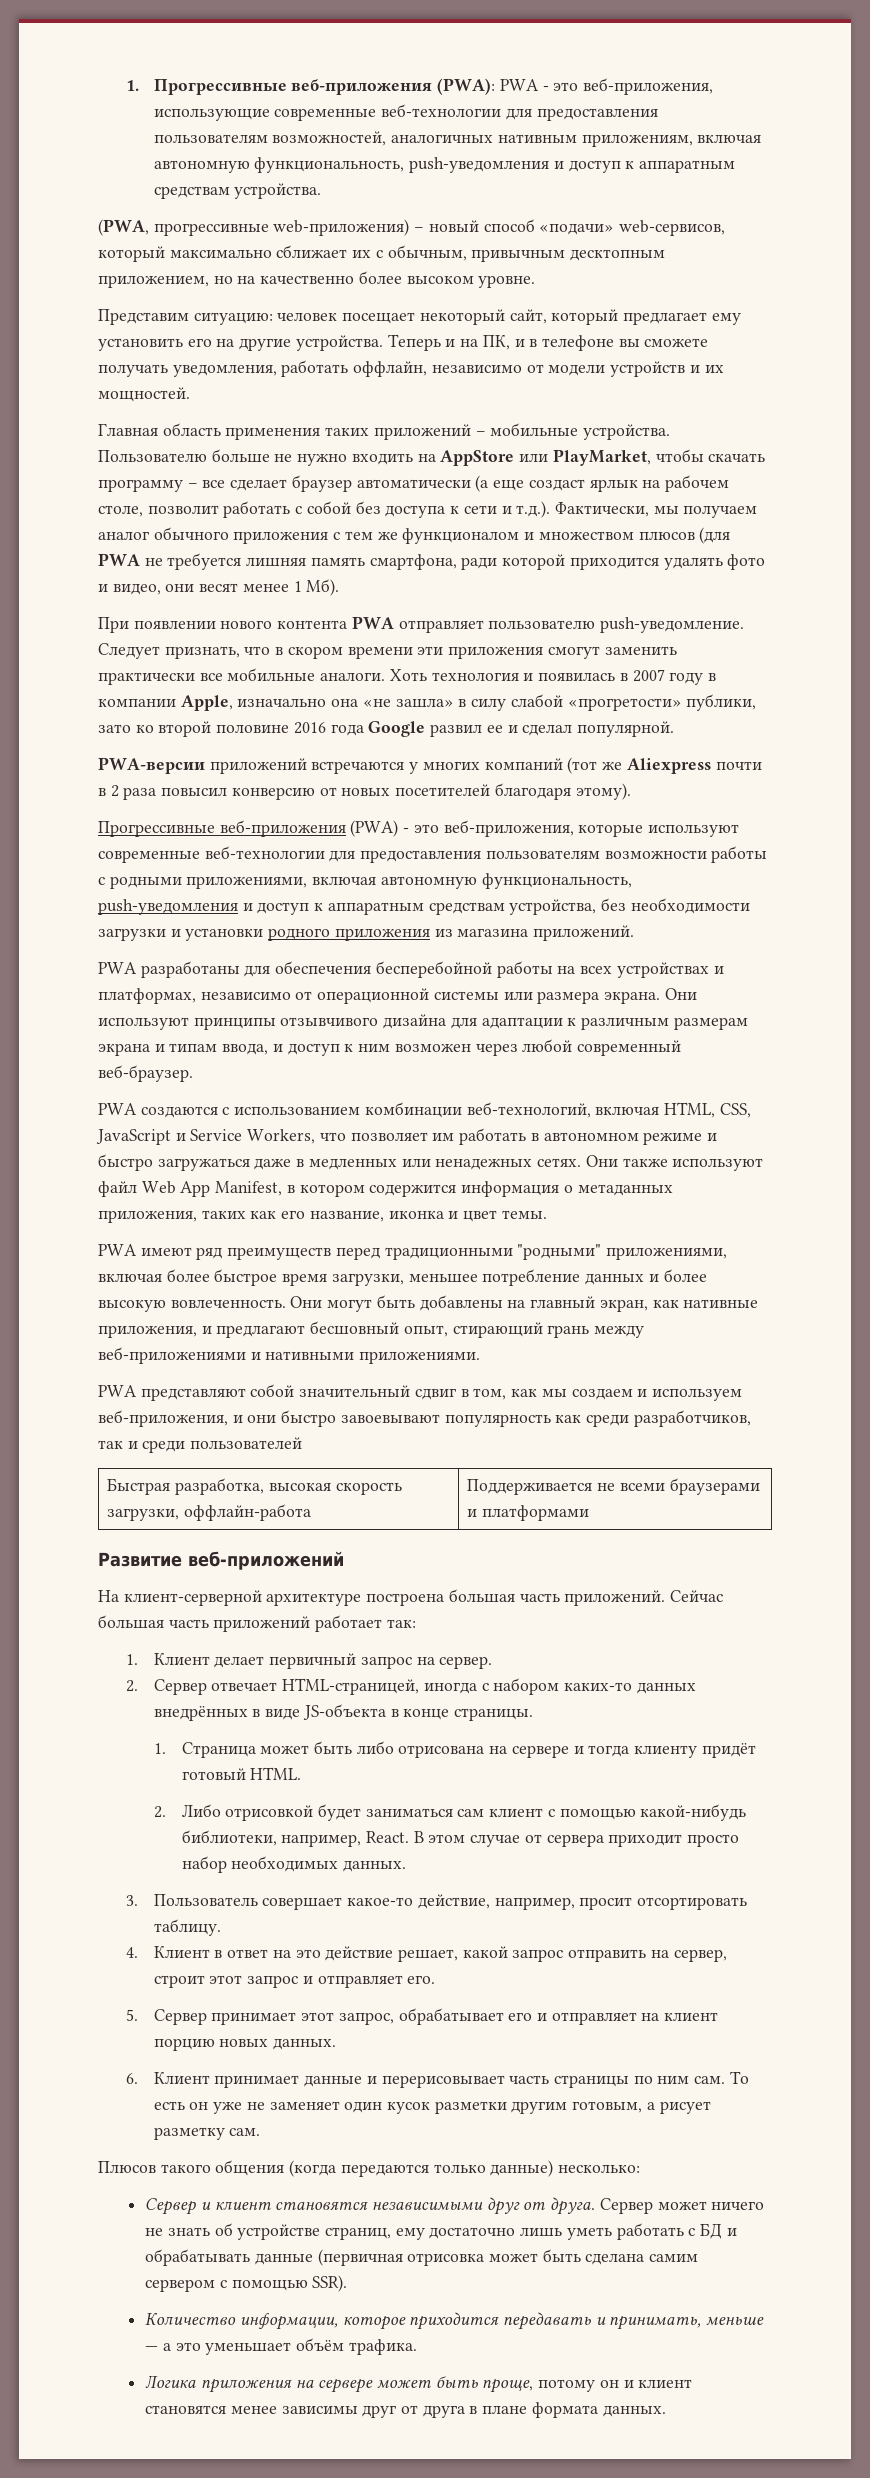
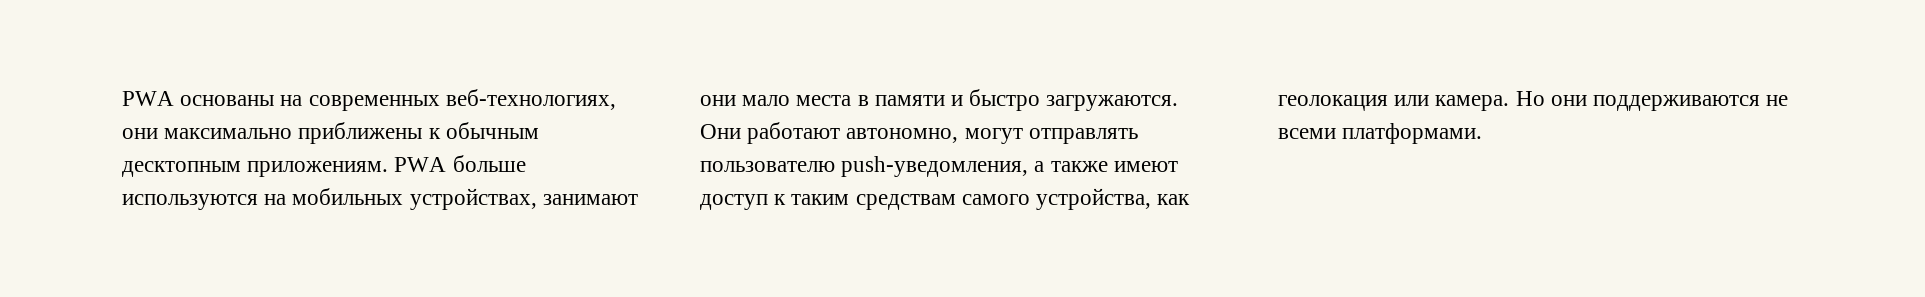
- 1. Прогрессивные веб-приложения (PWA): PWA - это веб-приложения, использующие современные веб-технологии для предоставления пользователям возможностей, аналогичных нативным приложениям, включая автономную функциональность, push-уведомления и доступ к аппаратным средствам устройства.
- (PWA, прогрессивные web-приложения) – новый способ «подачи» web-сервисов, который максимально сближает их с обычным, привычным десктопным приложением, но на качественно более высоком уровне.
- Представим ситуацию: человек посещает некоторый сайт, который предлагает ему установить его на другие устройства. Теперь и на ПК, и в телефоне вы сможете получать уведомления, работать оффлайн, независимо от модели устройств и их мощностей.
- Главная область применения таких приложений – мобильные устройства. Пользователю больше не нужно входить на AppStore или PlayMarket, чтобы скачать программу – все сделает браузер автоматически (а еще создаст ярлык на рабочем столе, позволит работать с собой без доступа к сети и т.д.). Фактически, мы получаем аналог обычного приложения с тем же функционалом и множеством плюсов (для PWA не требуется лишняя память смартфона, ради которой приходится удалять фото и видео, они весят менее 1 Мб).
- При появлении нового контента PWA отправляет пользователю push-уведомление. Следует признать, что в скором времени эти приложения смогут заменить практически все мобильные аналоги. Хоть технология и появилась в 2007 году в компании Apple, изначально она «не зашла» в силу слабой «прогретости» публики, зато ко второй половине 2016 года Google развил ее и сделал популярной.
- PWA-версии приложений встречаются у многих компаний (тот же Aliexpress почти в 2 раза повысил конверсию от новых посетителей благодаря этому).
- Прогрессивные веб-приложения (PWA) - это веб-приложения, которые используют современные веб-технологии для предоставления пользователям возможности работы с родными приложениями, включая автономную функциональность, push-уведомления и доступ к аппаратным средствам устройства, без необходимости загрузки и установки родного приложения из магазина приложений.
- PWA разработаны для обеспечения бесперебойной работы на всех устройствах и платформах, независимо от операционной системы или размера экрана. Они используют принципы отзывчивого дизайна для адаптации к различным размерам экрана и типам ввода, и доступ к ним возможен через любой современный веб-браузер.
- PWA создаются с использованием комбинации веб-технологий, включая HTML, CSS, JavaScript и Service Workers, что позволяет им работать в автономном режиме и быстро загружаться даже в медленных или ненадежных сетях. Они также используют файл Web App Manifest, в котором содержится информация о метаданных приложения, таких как его название, иконка и цвет темы.
- PWA имеют ряд преимуществ перед традиционными "родными" приложениями, включая более быстрое время загрузки, меньшее потребление данных и более высокую вовлеченность. Они могут быть добавлены на главный экран, как нативные приложения, и предлагают бесшовный опыт, стирающий грань между веб-приложениями и нативными приложениями.
- PWA представляют собой значительный сдвиг в том, как мы создаем и используем веб-приложения, и они быстро завоевывают популярность как среди разработчиков, так и среди пользователей
- Быстрая разработка, высокая скорость загрузки, оффлайн-работа | Поддерживается не всеми браузерами и платформами
- Развитие веб-приложений
- На клиент-серверной архитектуре построена большая часть приложений. Сейчас большая часть приложений работает так:
- 1. Клиент делает первичный запрос на сервер.
- 2. Сервер отвечает HTML-страницей, иногда с набором каких-то данных внедрённых в виде JS-объекта в конце страницы.
- 1. Страница может быть либо отрисована на сервере и тогда клиенту придёт готовый HTML.
- 2. Либо отрисовкой будет заниматься сам клиент с помощью какой-нибудь библиотеки, например, React. В этом случае от сервера приходит просто набор необходимых данных.
- 3. Пользователь совершает какое-то действие, например, просит отсортировать таблицу.
- 4. Клиент в ответ на это действие решает, какой запрос отправить на сервер, строит этот запрос и отправляет его.
- 5. Сервер принимает этот запрос, обрабатывает его и отправляет на клиент порцию новых данных.
- 6. Клиент принимает данные и перерисовывает часть страницы по ним сам. То есть он уже не заменяет один кусок разметки другим готовым, а рисует разметку сам.
- Плюсов такого общения (когда передаются только данные) несколько:
- Сервер и клиент становятся независимыми друг от друга. Сервер может ничего не знать об устройстве страниц, ему достаточно лишь уметь работать с БД и обрабатывать данные (первичная отрисовка может быть сделана самим сервером с помощью SSR).
- Количество информации, которое приходится передавать и принимать, меньше — а это уменьшает объём трафика.
- Логика приложения на сервере может быть проще, потому он и клиент становятся менее зависимы друг от друга в плане формата данных.
+ PWA основаны на современных веб-технологиях, они максимально приближены к обычным десктопным приложениям. PWA больше используются на мобильных устройствах, занимают они мало места в памяти и быстро загружаются. Они работают автономно, могут отправлять пользователю push-уведомления, а также имеют доступ к таким средствам самого устройства, как геолокация или камера. Но они поддерживаются не всеми платформами.

